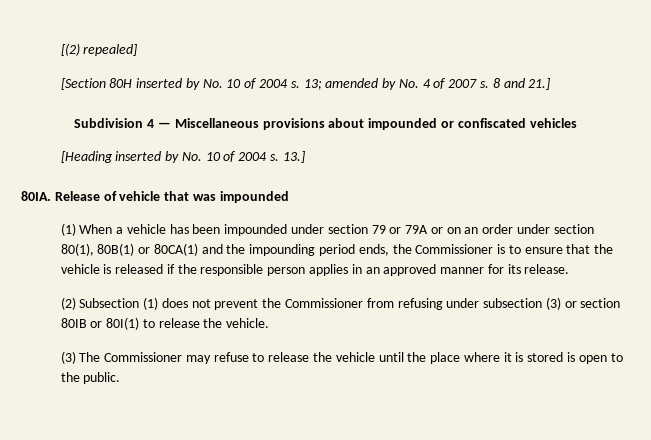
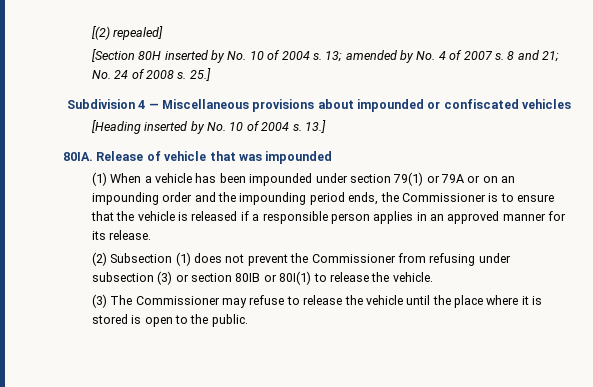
- 8 and 21.]
+ 8 and 21; No. 24 of 2008 s. 25.]
- (1) When a vehicle has been impounded under section 79 or 79A or on an order under section 80(1), 80B(1) or 80CA(1) and the impounding period ends, the Commissioner is to ensure that the vehicle is released if the responsible person applies in an approved manner for its release.
+ (1) When a vehicle has been impounded under section 79(1) or 79A or on an impounding order and the impounding period ends, the Commissioner is to ensure that the vehicle is released if a responsible person applies in an approved manner for its release.

